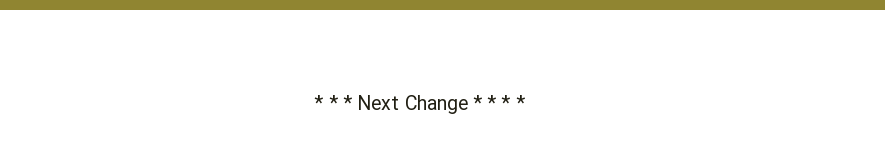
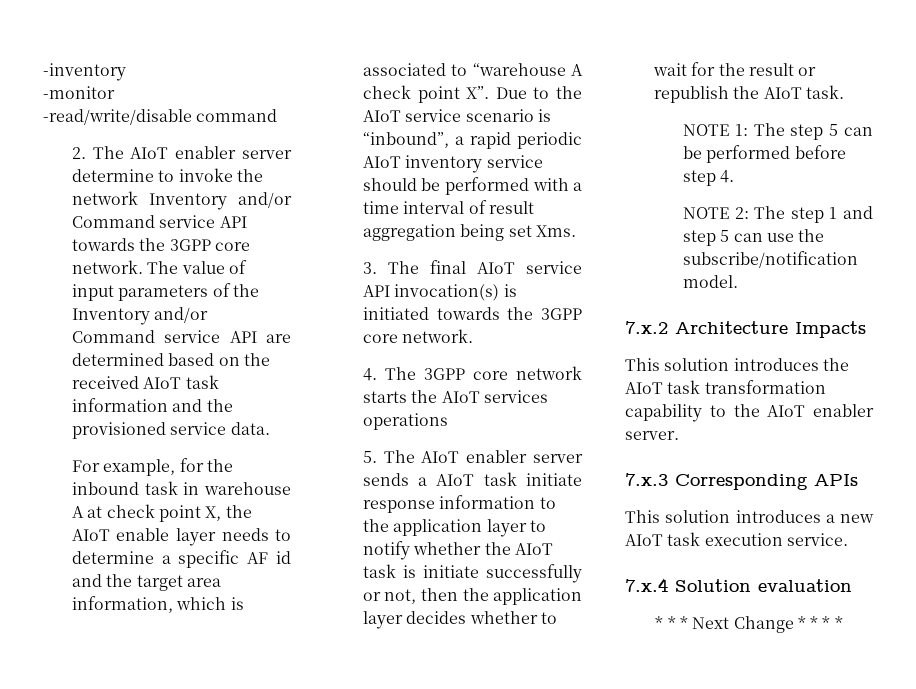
+ -inventory
+ -monitor
+ -read/write/disable command
+ 2. The AIoT enabler server determine to invoke the network Inventory and/or Command service API towards the 3GPP core network. The value of input parameters of the Inventory and/or Command service API are determined based on the received AIoT task information and the provisioned service data.
+ For example, for the inbound task in warehouse A at check point X, the AIoT enable layer needs to determine a specific AF id and the target area information, which is associated to “warehouse A check point X”. Due to the AIoT service scenario is “inbound”, a rapid periodic AIoT inventory service should be performed with a time interval of result aggregation being set Xms.
+ 3. The final AIoT service API invocation(s) is initiated towards the 3GPP core network.
+ 4. The 3GPP core network starts the AIoT services operations
+ 5. The AIoT enabler server sends a AIoT task initiate response information to the application layer to notify whether the AIoT task is initiate successfully or not, then the application layer decides whether to wait for the result or republish the AIoT task.
+ NOTE 1: The step 5 can be performed before step 4.
+ NOTE 2: The step 1 and step 5 can use the subscribe/notification model.
+ 7.x.2 Architecture Impacts
+ This solution introduces the AIoT task transformation capability to the AIoT enabler server.
+ 7.x.3 Corresponding APIs
+ This solution introduces a new AIoT task execution service.
+ 7.x.4 Solution evaluation

